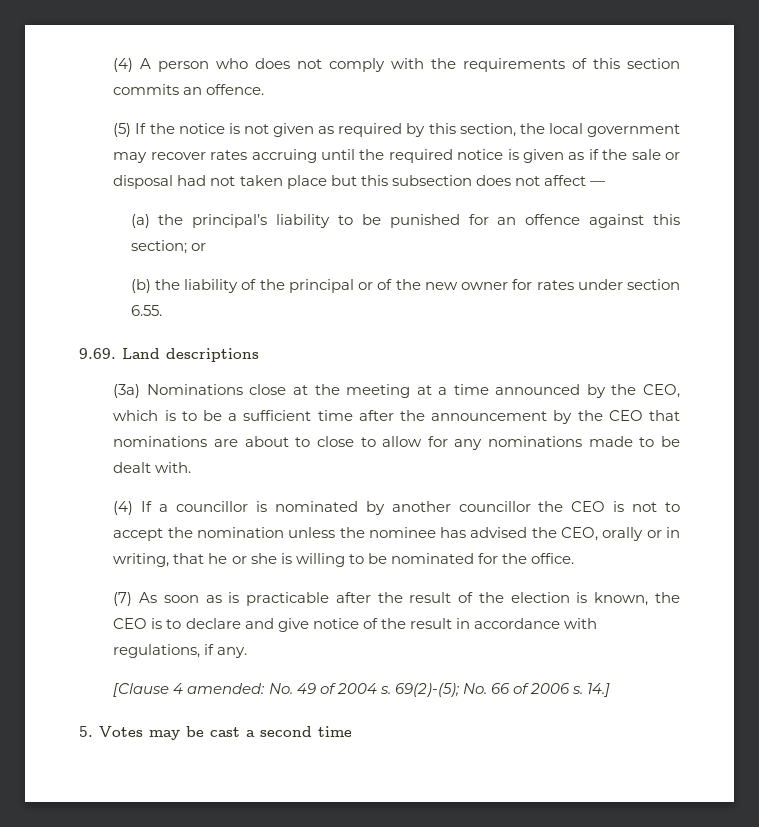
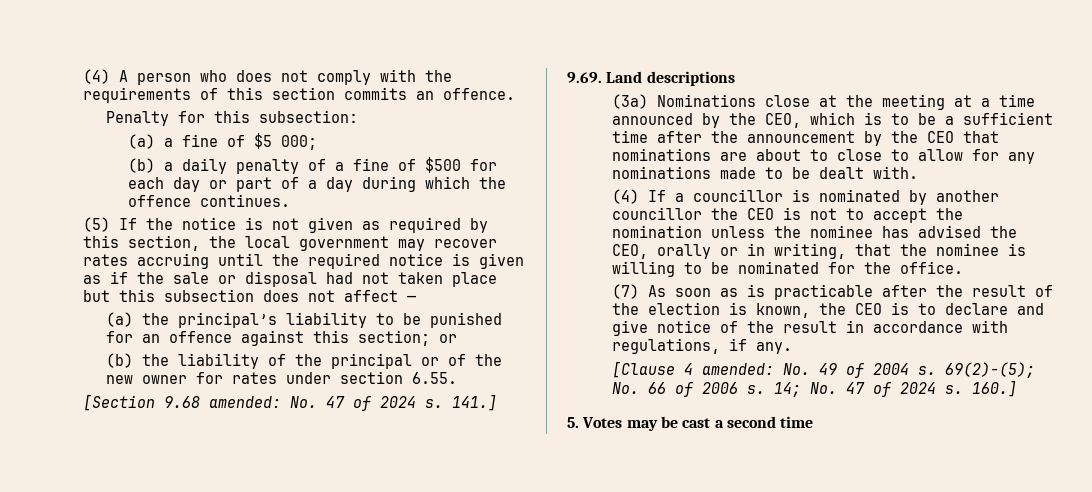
+ Penalty for this subsection:
+ (a) a fine of $5 000;
+ (b) a daily penalty of a fine of $500 for each day or part of a day during which the offence continues.
+ [Section 9.68 amended: No. 47 of 2024 s. 141.]
- (4) If a councillor is nominated by another councillor the CEO is not to accept the nomination unless the nominee has advised the CEO, orally or in writing, that he or she is willing to be nominated for the office.
+ (4) If a councillor is nominated by another councillor the CEO is not to accept the nomination unless the nominee has advised the CEO, orally or in writing, that the nominee is willing to be nominated for the office.
- 14.]
+ 14; No. 47 of 2024 s. 160.]

